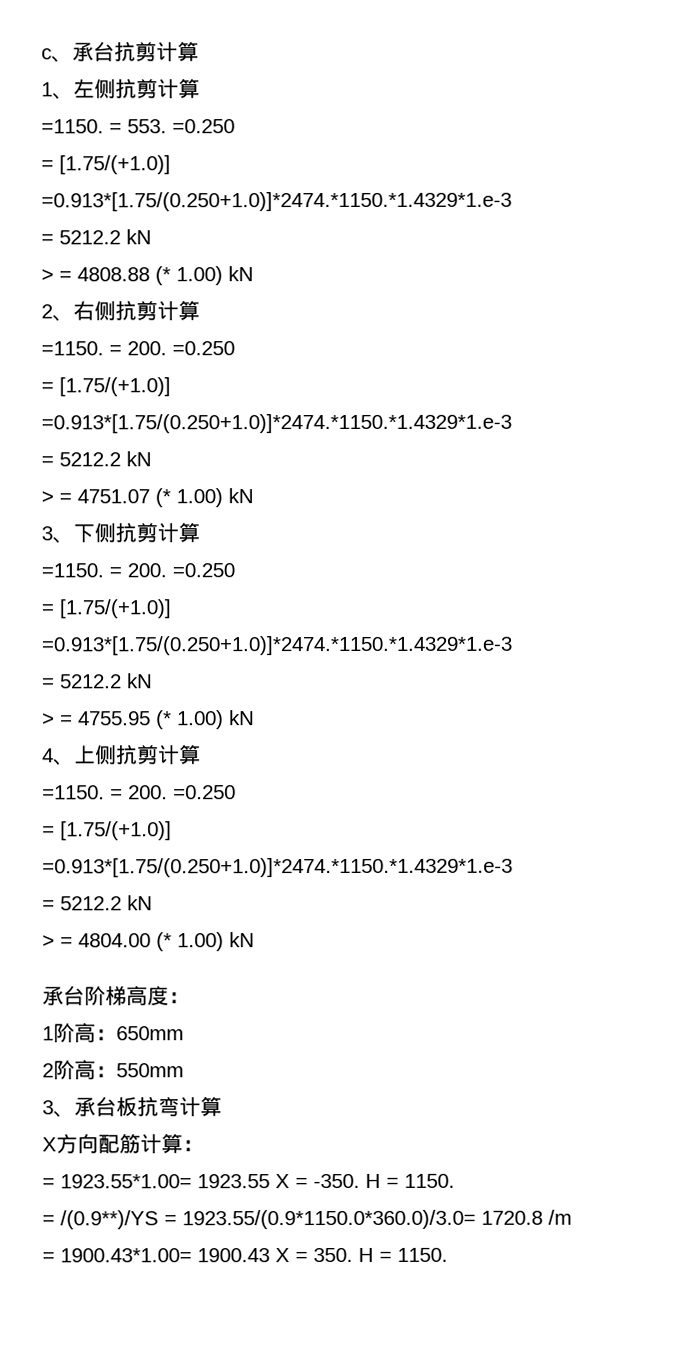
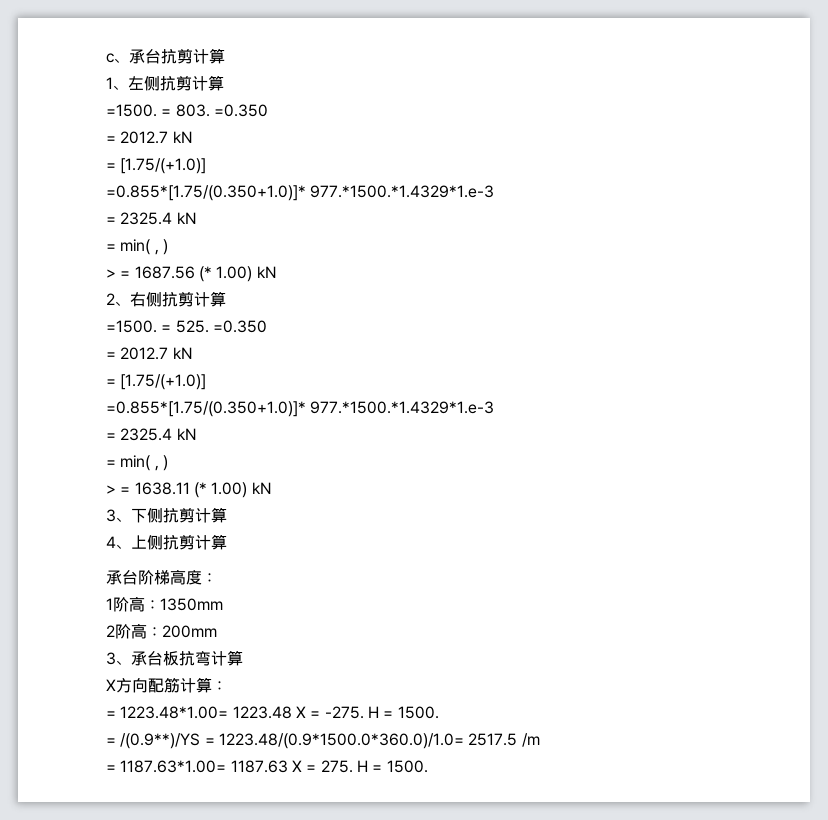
- =1150. = 553. =0.250
+ =1500. = 803. =0.350
+ = 2012.7 kN
  = [1.75/(+1.0)]
- =0.913*[1.75/(0.250+1.0)]*2474.*1150.*1.4329*1.e-3
- = 5212.2 kN
- > = 4808.88 (* 1.00) kN
+ =0.855*[1.75/(0.350+1.0)]* 977.*1500.*1.4329*1.e-3
+ = 2325.4 kN
+ = min( , )
+ > = 1687.56 (* 1.00) kN
  2、右侧抗剪计算
- =1150. = 200. =0.250
+ =1500. = 525. =0.350
+ = 2012.7 kN
  = [1.75/(+1.0)]
- =0.913*[1.75/(0.250+1.0)]*2474.*1150.*1.4329*1.e-3
- = 5212.2 kN
- > = 4751.07 (* 1.00) kN
+ =0.855*[1.75/(0.350+1.0)]* 977.*1500.*1.4329*1.e-3
+ = 2325.4 kN
+ = min( , )
+ > = 1638.11 (* 1.00) kN
  3、下侧抗剪计算
- =1150. = 200. =0.250
- = [1.75/(+1.0)]
- =0.913*[1.75/(0.250+1.0)]*2474.*1150.*1.4329*1.e-3
- = 5212.2 kN
- > = 4755.95 (* 1.00) kN
  4、上侧抗剪计算
- =1150. = 200. =0.250
- = [1.75/(+1.0)]
- =0.913*[1.75/(0.250+1.0)]*2474.*1150.*1.4329*1.e-3
- = 5212.2 kN
- > = 4804.00 (* 1.00) kN
- 1阶高：650mm
+ 1阶高：1350mm
- 2阶高：550mm
+ 2阶高：200mm
- = 1923.55*1.00= 1923.55 X = -350. H = 1150.
+ = 1223.48*1.00= 1223.48 X = -275. H = 1500.
- = /(0.9**)/YS = 1923.55/(0.9*1150.0*360.0)/3.0= 1720.8 /m
+ = /(0.9**)/YS = 1223.48/(0.9*1500.0*360.0)/1.0= 2517.5 /m
- = 1900.43*1.00= 1900.43 X = 350. H = 1150.
+ = 1187.63*1.00= 1187.63 X = 275. H = 1500.

